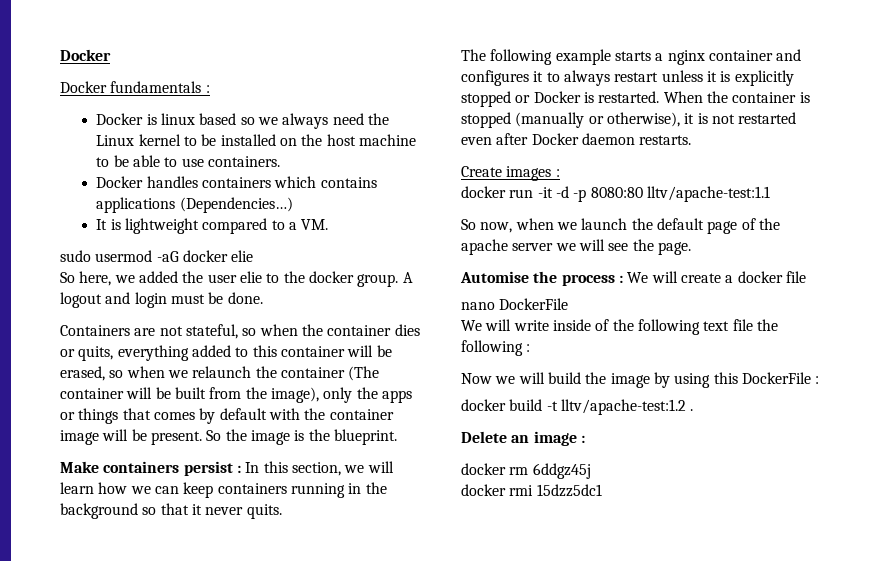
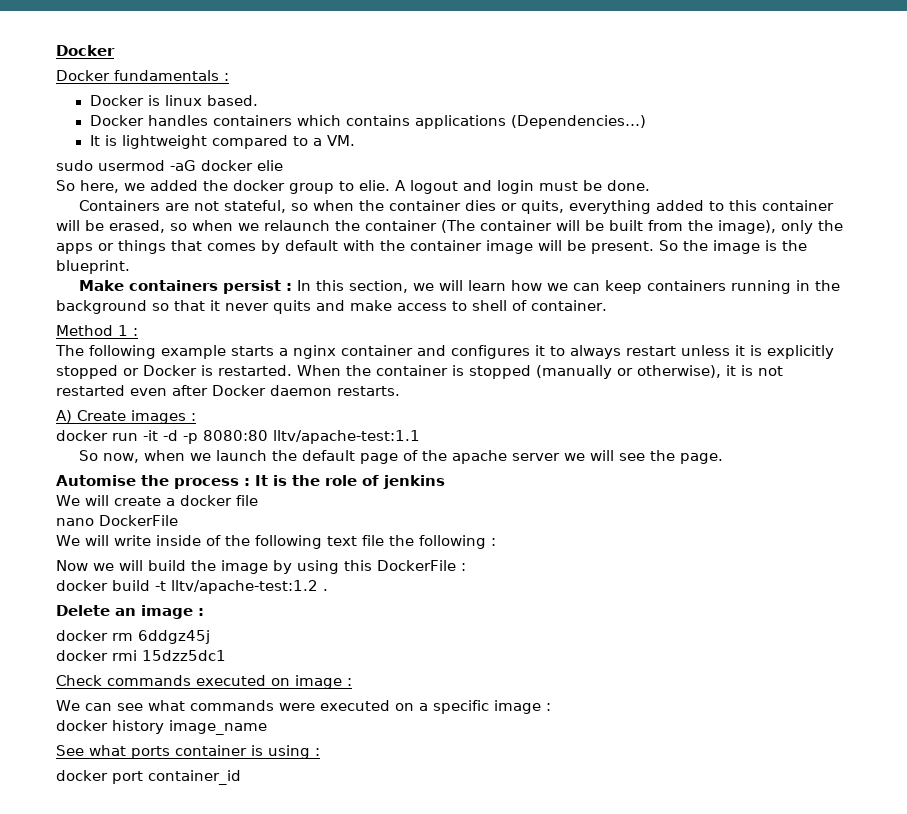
- Docker is linux based so we always need the Linux kernel to be installed on the host machine to be able to use containers.
+ Docker is linux based.
- So here, we added the user elie to the docker group.
+ So here, we added the docker group to elie.
- Make containers persist : In this section, we will learn how we can keep containers running in the background so that it never quits.
+ Make containers persist : In this section, we will learn how we can keep containers running in the background so that it never quits and make access to shell of container.
+ Method 1 :
- Create images :
+ A) Create images :
- Automise the process : We will create a docker file
+ Automise the process : It is the role of jenkins
+ We will create a docker file
+ Check commands executed on image :
+ We can see what commands were executed on a specific image :
+ docker history image_name
+ See what ports container is using :
+ docker port container_id

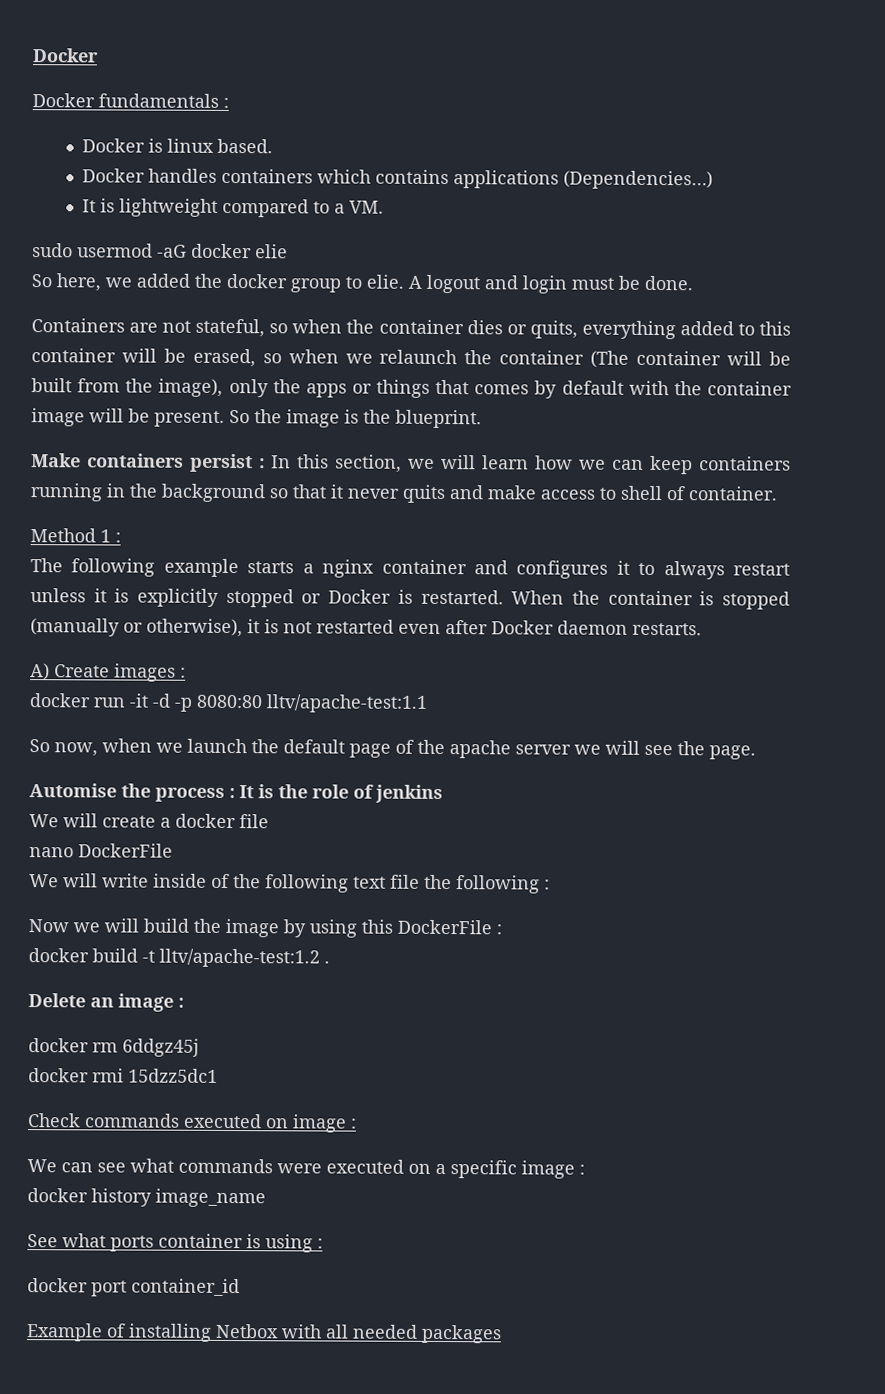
+ Example of installing Netbox with all needed packages

